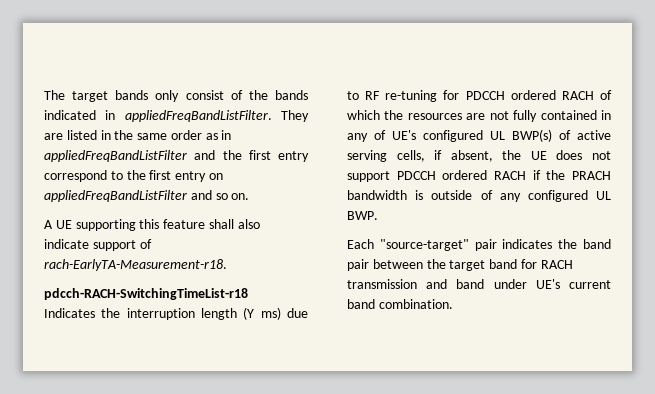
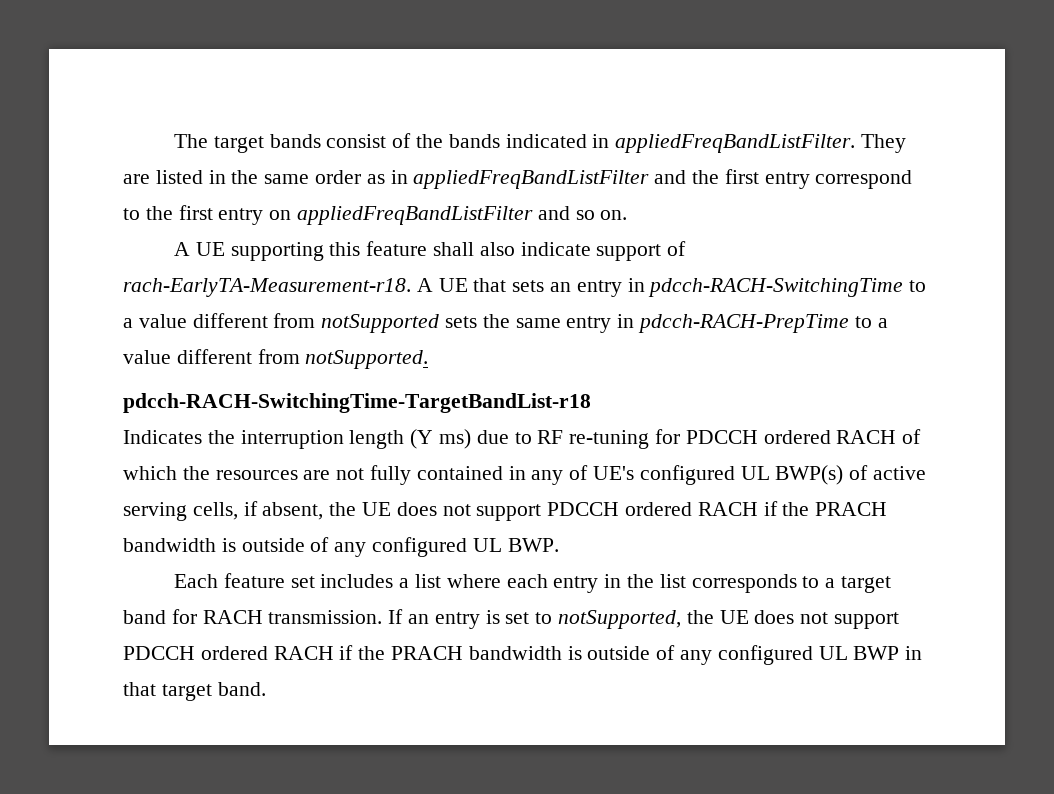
- The target bands only consist of the bands indicated in appliedFreqBandListFilter.
+ The target bands consist of the bands indicated in appliedFreqBandListFilter.
- A UE supporting this feature shall also indicate support of rach-EarlyTA-Measurement-r18.
- pdcch-RACH-SwitchingTimeList-r18
+ A UE supporting this feature shall also indicate support of rach-EarlyTA-Measurement-r18. A UE that sets an entry in pdcch-RACH-SwitchingTime to a value different from notSupported sets the same entry in pdcch-RACH-PrepTime to a value different from notSupported.
+ pdcch-RACH-SwitchingTime-TargetBandList-r18
- Each "source-target" pair indicates the band pair between the target band for RACH transmission and band under UE's current band combination.
+ Each feature set includes a list where each entry in the list corresponds to a target band for RACH transmission. If an entry is set to notSupported, the UE does not support PDCCH ordered RACH if the PRACH bandwidth is outside of any configured UL BWP in that target band.

